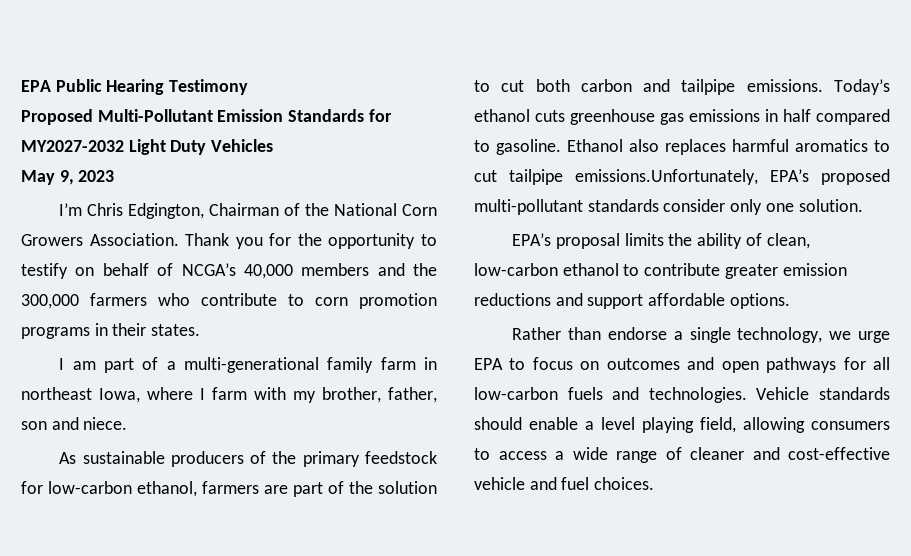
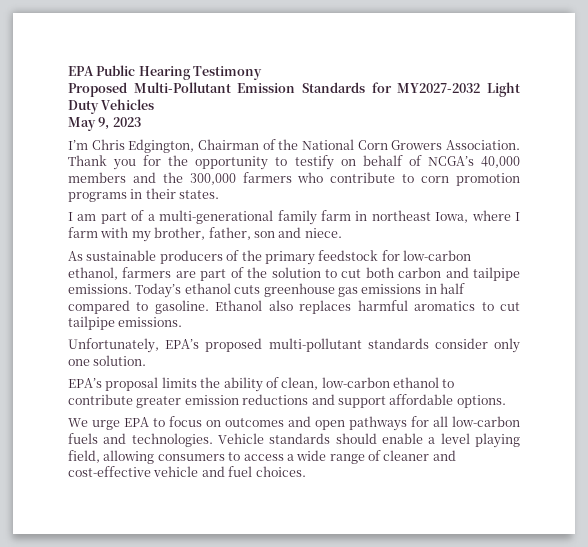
- Ethanol also replaces harmful aromatics to cut tailpipe emissions.Unfortunately, EPA’s proposed multi-pollutant standards consider only one solution.
+ Ethanol also replaces harmful aromatics to cut tailpipe emissions.
+ Unfortunately, EPA’s proposed multi-pollutant standards consider only one solution.
- Rather than endorse a single technology, we urge EPA to focus on outcomes and open pathways for all low-carbon fuels and technologies.
+ We urge EPA to focus on outcomes and open pathways for all low-carbon fuels and technologies.

